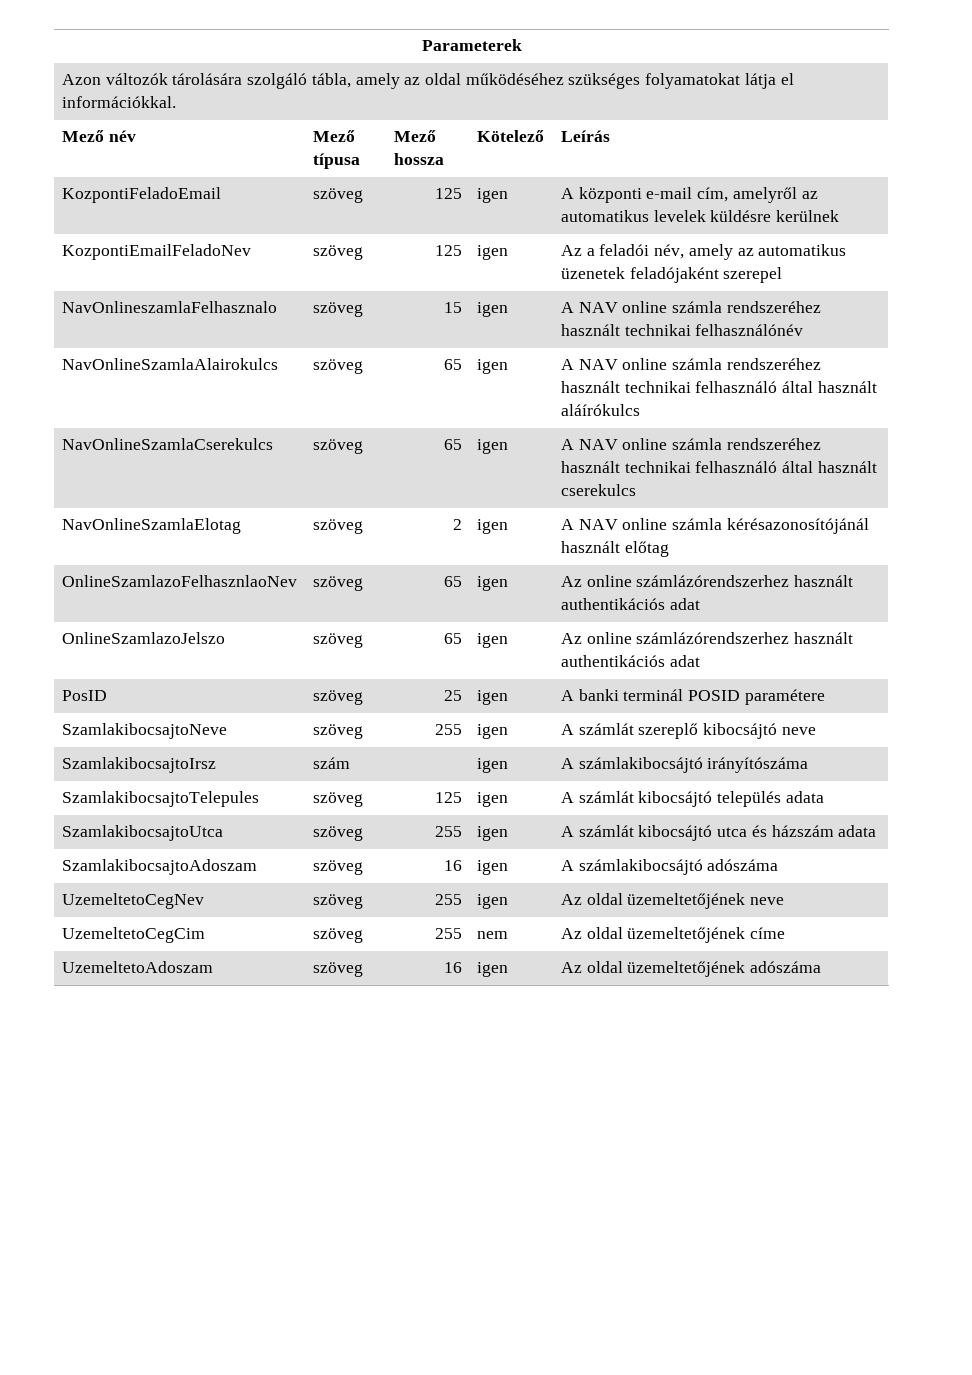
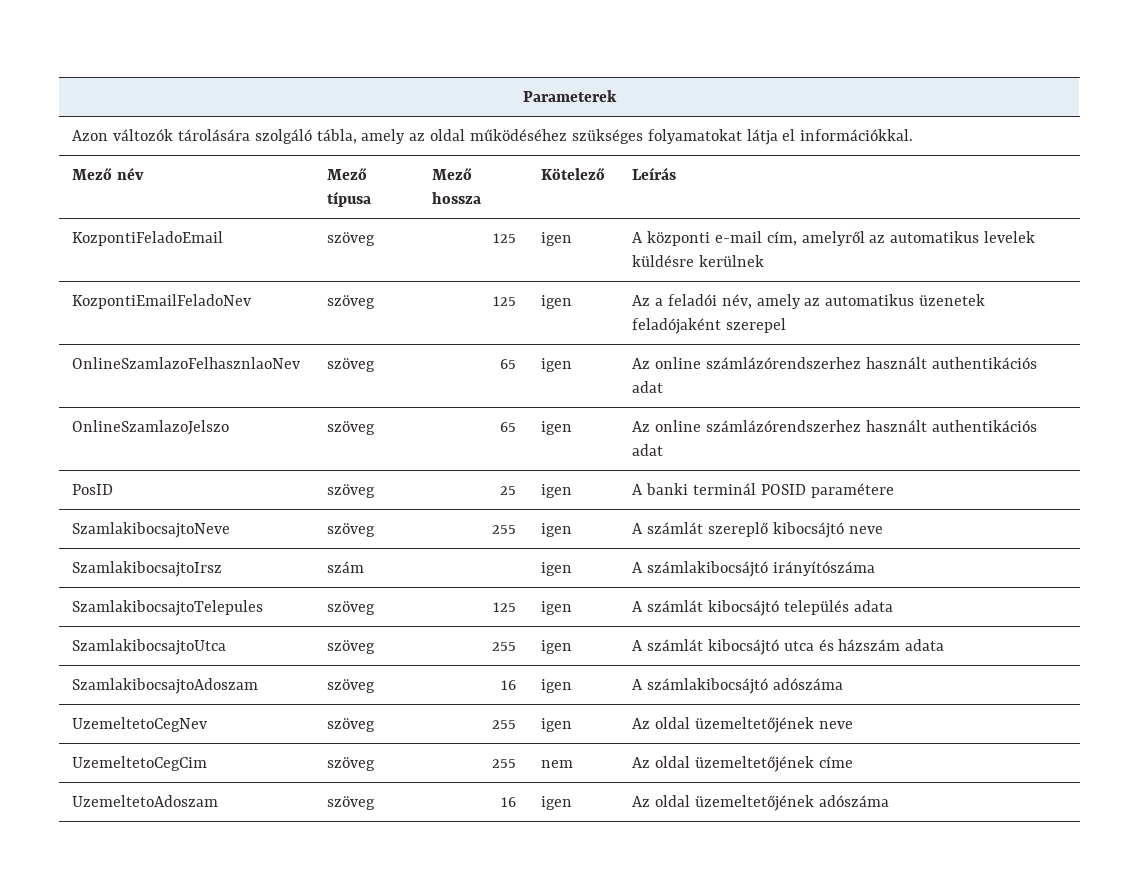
- NavOnlineszamlaFelhasznalo | szöveg | 15 | igen | A NAV online számla rendszeréhez használt technikai felhasználónév
- NavOnlineSzamlaAlairokulcs | szöveg | 65 | igen | A NAV online számla rendszeréhez használt technikai felhasználó által használt aláírókulcs
- NavOnlineSzamlaCserekulcs | szöveg | 65 | igen | A NAV online számla rendszeréhez használt technikai felhasználó által használt cserekulcs
- NavOnlineSzamlaElotag | szöveg | 2 | igen | A NAV online számla kérésazonosítójánál használt előtag

